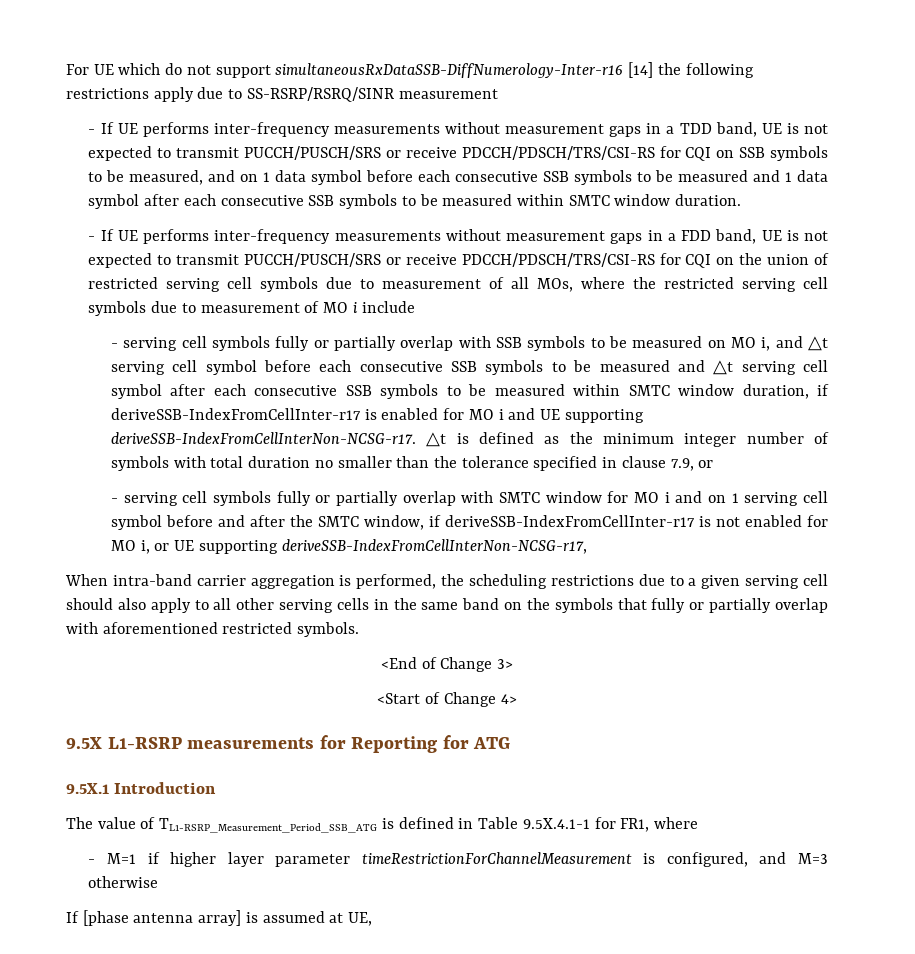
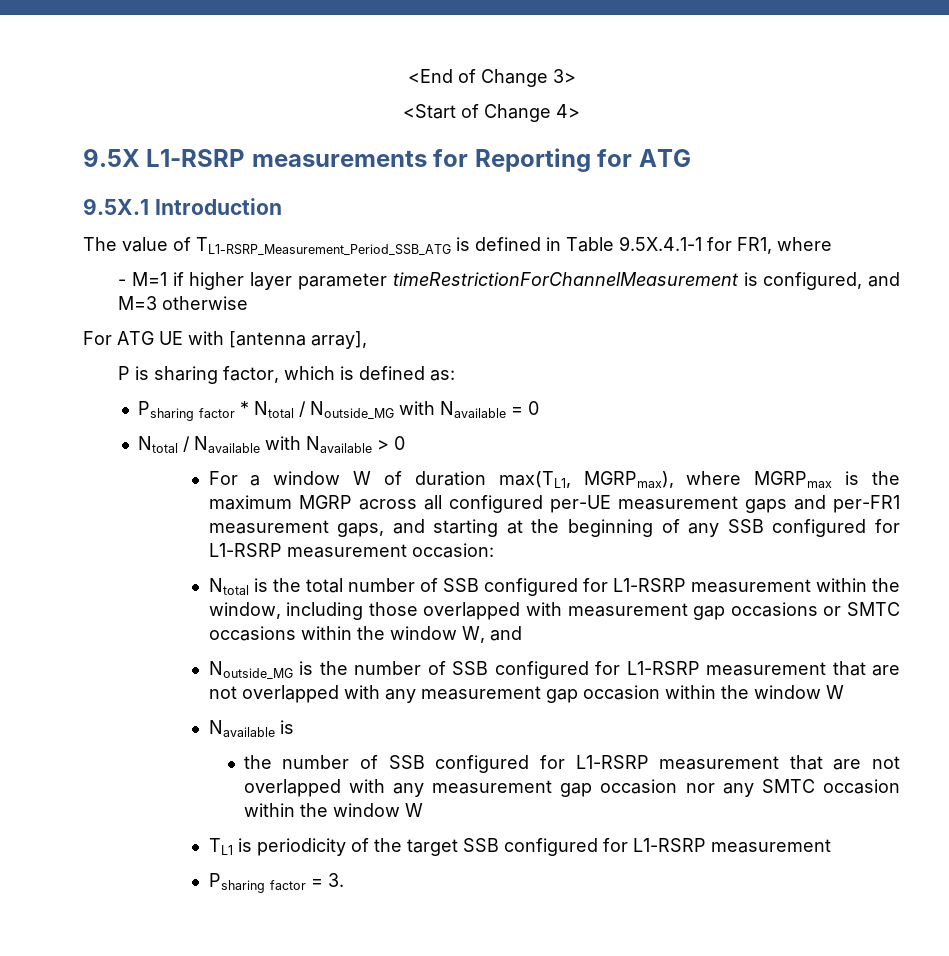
- For UE which do not support simultaneousRxDataSSB-DiffNumerology-Inter-r16 [14] the following restrictions apply due to SS-RSRP/RSRQ/SINR measurement
- - If UE performs inter-frequency measurements without measurement gaps in a TDD band, UE is not expected to transmit PUCCH/PUSCH/SRS or receive PDCCH/PDSCH/TRS/CSI-RS for CQI on SSB symbols to be measured, and on 1 data symbol before each consecutive SSB symbols to be measured and 1 data symbol after each consecutive SSB symbols to be measured within SMTC window duration.
- - If UE performs inter-frequency measurements without measurement gaps in a FDD band, UE is not expected to transmit PUCCH/PUSCH/SRS or receive PDCCH/PDSCH/TRS/CSI-RS for CQI on the union of restricted serving cell symbols due to measurement of all MOs, where the restricted serving cell symbols due to measurement of MO i include
- - serving cell symbols fully or partially overlap with SSB symbols to be measured on MO i, and △t serving cell symbol before each consecutive SSB symbols to be measured and △t serving cell symbol after each consecutive SSB symbols to be measured within SMTC window duration, if deriveSSB-IndexFromCellInter-r17 is enabled for MO i and UE supporting deriveSSB-IndexFromCellInterNon-NCSG-r17. △t is defined as the minimum integer number of symbols with total duration no smaller than the tolerance specified in clause 7.9, or
- - serving cell symbols fully or partially overlap with SMTC window for MO i and on 1 serving cell symbol before and after the SMTC window, if deriveSSB-IndexFromCellInter-r17 is not enabled for MO i, or UE supporting deriveSSB-IndexFromCellInterNon-NCSG-r17,
- When intra-band carrier aggregation is performed, the scheduling restrictions due to a given serving cell should also apply to all other serving cells in the same band on the symbols that fully or partially overlap with aforementioned restricted symbols.
- If [phase antenna array] is assumed at UE,
+ For ATG UE with [antenna array],
+ P is sharing factor, which is defined as:
+ Psharing factor * Ntotal / Noutside_MG with Navailable = 0
+ Ntotal / Navailable with Navailable > 0
+ For a window W of duration max(TL1, MGRPmax), where MGRPmax is the maximum MGRP across all configured per-UE measurement gaps and per-FR1 measurement gaps, and starting at the beginning of any SSB configured for L1-RSRP measurement occasion:
+ Ntotal is the total number of SSB configured for L1-RSRP measurement within the window, including those overlapped with measurement gap occasions or SMTC occasions within the window W, and
+ Noutside_MG is the number of SSB configured for L1-RSRP measurement that are not overlapped with any measurement gap occasion within the window W
+ Navailable is
+ the number of SSB configured for L1-RSRP measurement that are not overlapped with any measurement gap occasion nor any SMTC occasion within the window W
+ TL1 is periodicity of the target SSB configured for L1-RSRP measurement
+ Psharing factor = 3.

